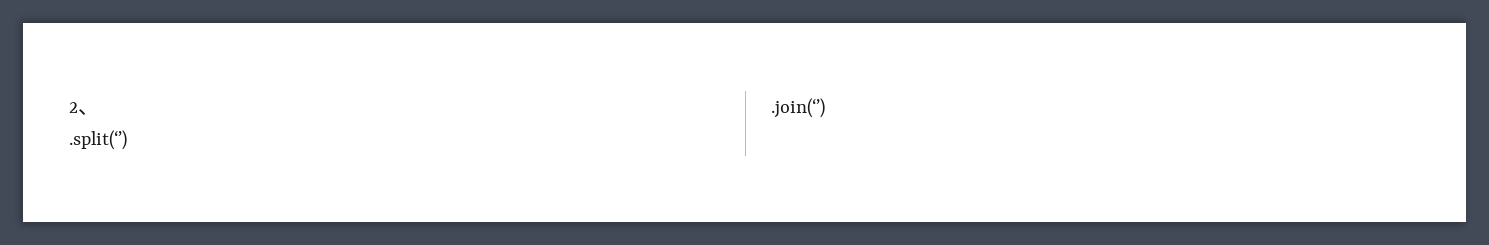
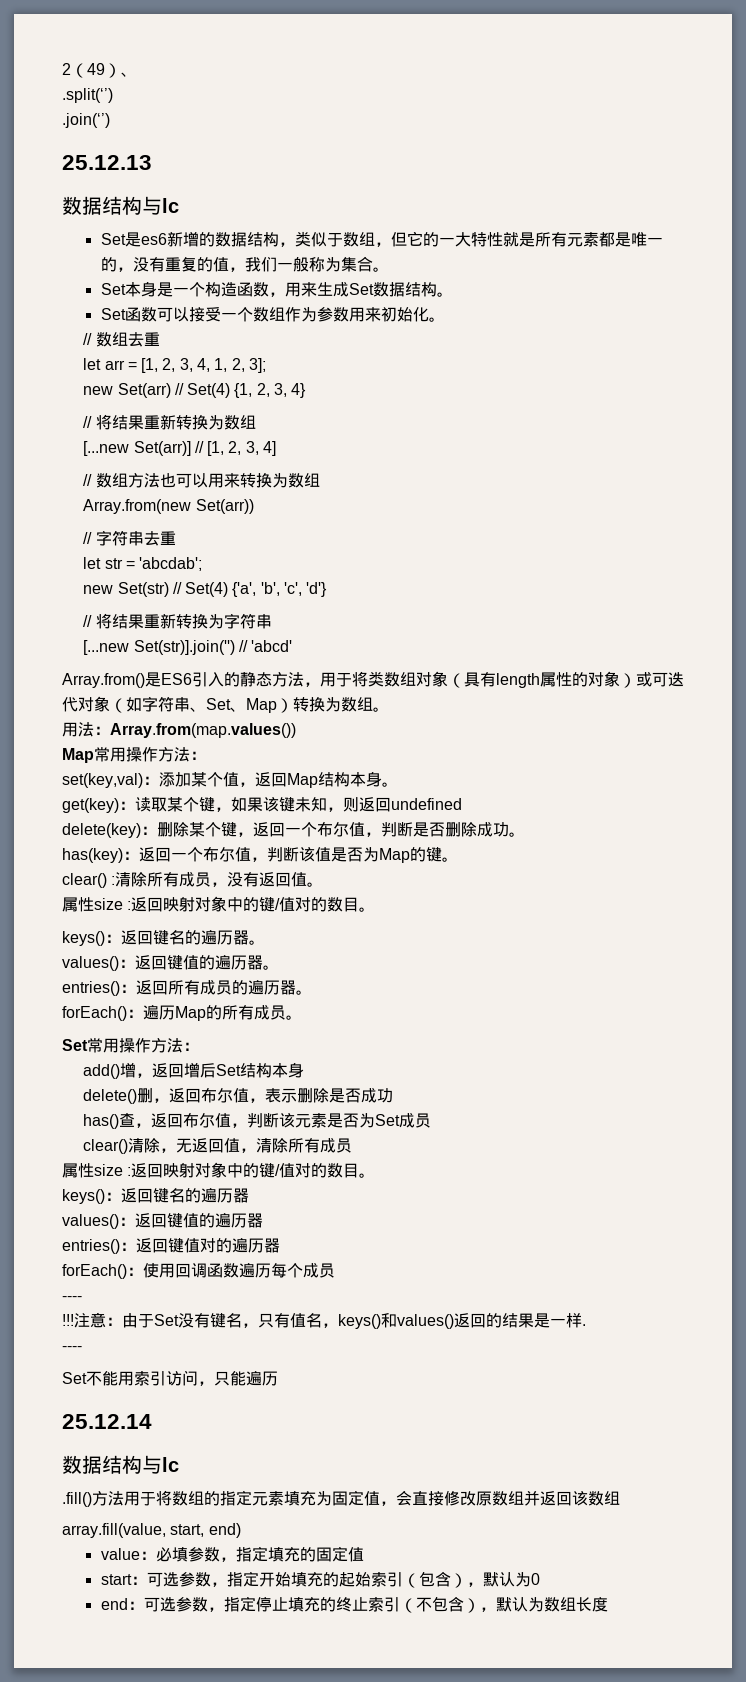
- 2、
+ 2（49）、
+ 25.12.13
+ 数据结构与lc
+ Set是es6新增的数据结构，类似于数组，但它的一大特性就是所有元素都是唯一的，没有重复的值，我们一般称为集合。
+ Set本身是一个构造函数，用来生成Set数据结构。
+ Set函数可以接受一个数组作为参数用来初始化。
+ // 数组去重
+ let arr = [1, 2, 3, 4, 1, 2, 3];
+ new Set(arr) // Set(4) {1, 2, 3, 4}
+ // 将结果重新转换为数组
+ [...new Set(arr)] // [1, 2, 3, 4]
+ // 数组方法也可以用来转换为数组
+ Array.from(new Set(arr))
+ // 字符串去重
+ let str = 'abcdab';
+ new Set(str) // Set(4) {'a', 'b', 'c', 'd'}
+ // 将结果重新转换为字符串
+ [...new Set(str)].join('') // 'abcd'
+ Array.from()是ES6引入的静态方法，用于将类数组对象（具有length属性的对象）或可迭代对象（如字符串、Set、Map）转换为数组。
+ 用法：Array.from(map.values())
+ Map常用操作方法：
+ set(key,val)：添加某个值，返回Map结构本身。
+ get(key)：读取某个键，如果该键未知，则返回undefined
+ delete(key)：删除某个键，返回一个布尔值，判断是否删除成功。
+ has(key)：返回一个布尔值，判断该值是否为Map的键。
+ clear() :清除所有成员，没有返回值。
+ 属性size :返回映射对象中的键/值对的数目。
+ keys()：返回键名的遍历器。
+ values()：返回键值的遍历器。
+ entries()：返回所有成员的遍历器。
+ forEach()：遍历Map的所有成员。
+ Set常用操作方法：
+ add()增，返回增后Set结构本身
+ delete()删，返回布尔值，表示删除是否成功
+ has()查，返回布尔值，判断该元素是否为Set成员
+ clear()清除，无返回值，清除所有成员
+ 属性size :返回映射对象中的键/值对的数目。
+ keys()：返回键名的遍历器
+ values()：返回键值的遍历器
+ entries()：返回键值对的遍历器
+ forEach()：使用回调函数遍历每个成员
+ ----
+ !!!注意：由于Set没有键名，只有值名，keys()和values()返回的结果是一样.
+ ----
+ Set不能用索引访问，只能遍历
+ 25.12.14
+ 数据结构与lc
+ .fill()方法用于将数组的指定元素填充为固定值，会直接修改原数组并返回该数组
+ array.fill(value, start, end)
+ value：必填参数，指定填充的固定值
+ start：可选参数，指定开始填充的起始索引（包含），默认为0
+ end：可选参数，指定停止填充的终止索引（不包含），默认为数组长度

